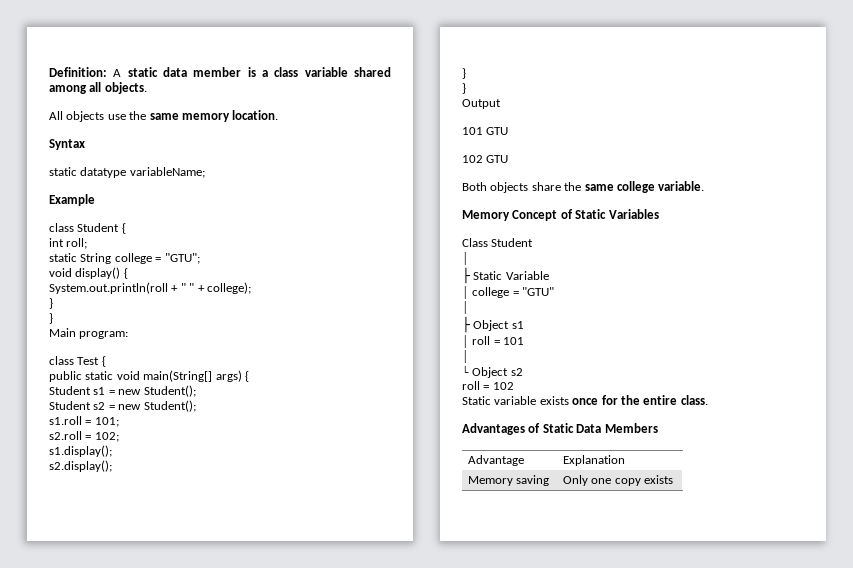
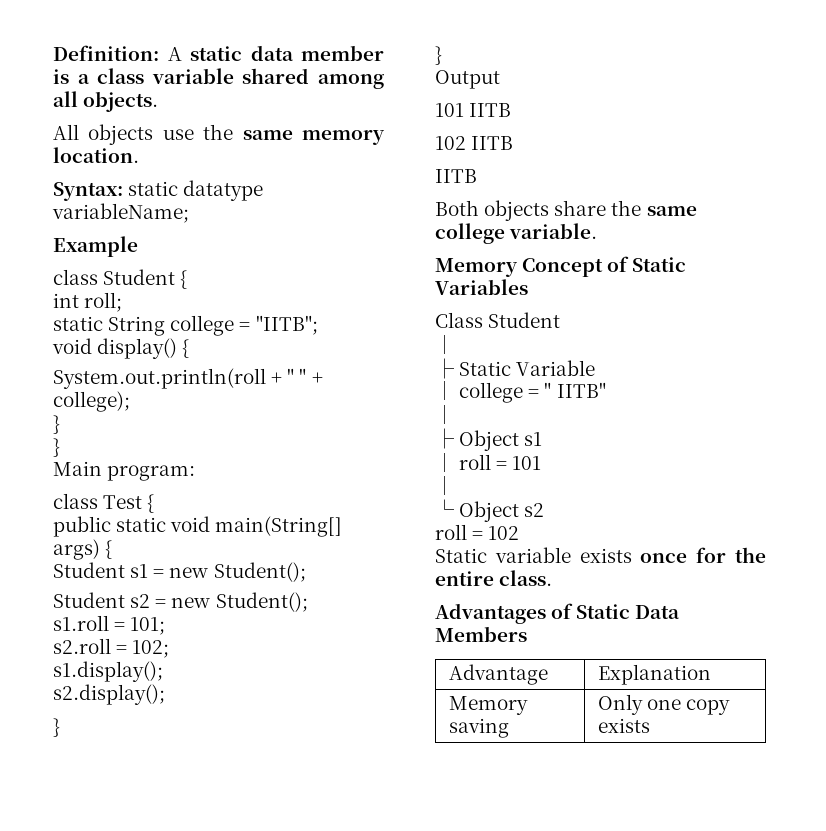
- Syntax
- static datatype variableName;
+ Syntax: static datatype variableName;
- static String college = "GTU";
+ static String college = "IITB";
- 101 GTU
- 102 GTU
+ 101 IITB
+ 102 IITB
+ IITB
- │ college = "GTU"
+ │ college = " IITB"

